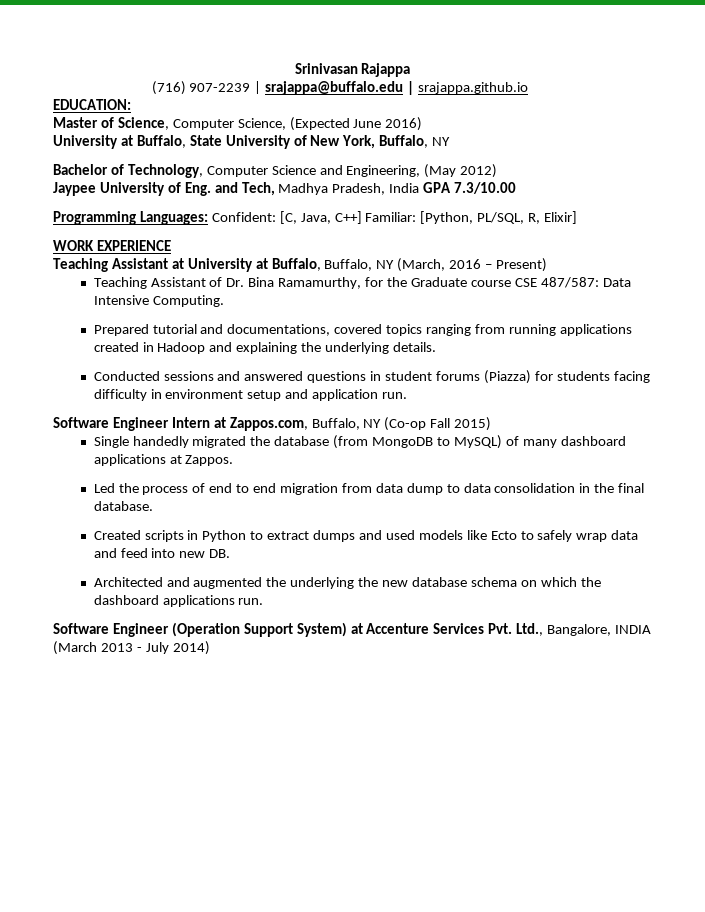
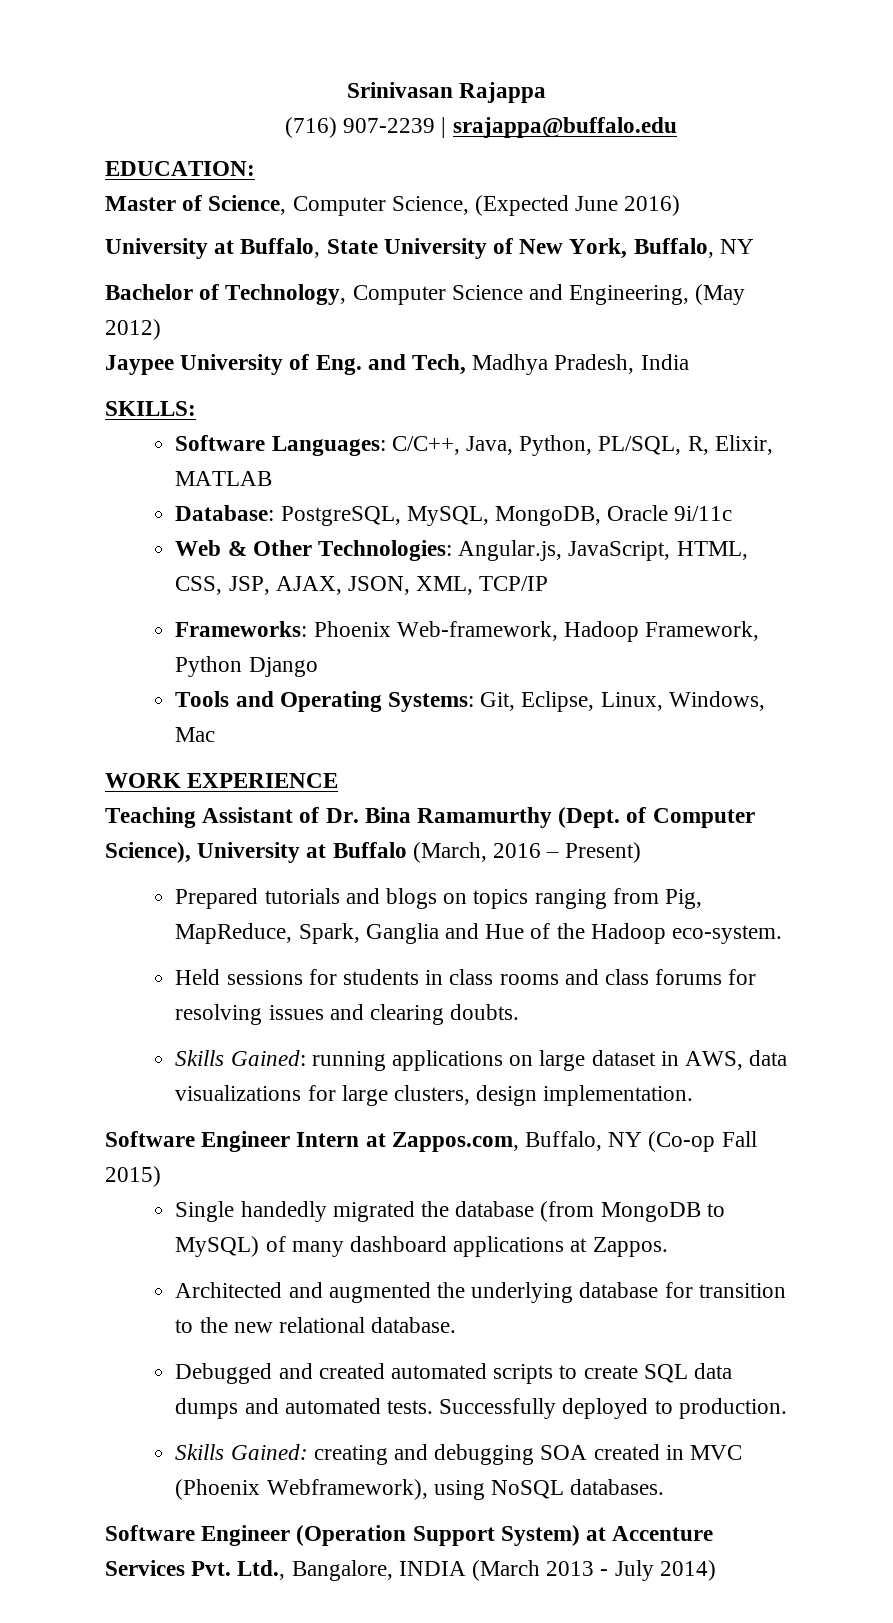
- (716) 907-2239 | srajappa@buffalo.edu | srajappa.github.io
+ (716) 907-2239 | srajappa@buffalo.edu
- Jaypee University of Eng. and Tech, Madhya Pradesh, India GPA 7.3/10.00
- Programming Languages: Confident: [C, Java, C++] Familiar: [Python, PL/SQL, R, Elixir]
+ Jaypee University of Eng. and Tech, Madhya Pradesh, India
+ SKILLS:
+ Software Languages: C/C++, Java, Python, PL/SQL, R, Elixir, MATLAB
+ Database: PostgreSQL, MySQL, MongoDB, Oracle 9i/11c
+ Web & Other Technologies: Angular.js, JavaScript, HTML, CSS, JSP, AJAX, JSON, XML, TCP/IP
+ Frameworks: Phoenix Web-framework, Hadoop Framework, Python Django
+ Tools and Operating Systems: Git, Eclipse, Linux, Windows, Mac
  WORK EXPERIENCE
- Teaching Assistant at University at Buffalo, Buffalo, NY (March, 2016 – Present)
- Teaching Assistant of Dr. Bina Ramamurthy, for the Graduate course CSE 487/587: Data Intensive Computing.
- Prepared tutorial and documentations, covered topics ranging from running applications created in Hadoop and explaining the underlying details.
- Conducted sessions and answered questions in student forums (Piazza) for students facing difficulty in environment setup and application run.
+ Teaching Assistant of Dr. Bina Ramamurthy (Dept. of Computer Science), University at Buffalo (March, 2016 – Present)
+ Prepared tutorials and blogs on topics ranging from Pig, MapReduce, Spark, Ganglia and Hue of the Hadoop eco-system.
+ Held sessions for students in class rooms and class forums for resolving issues and clearing doubts.
+ Skills Gained: running applications on large dataset in AWS, data visualizations for large clusters, design implementation.
- Led the process of end to end migration from data dump to data consolidation in the final database.
- Created scripts in Python to extract dumps and used models like Ecto to safely wrap data and feed into new DB.
- Architected and augmented the underlying the new database schema on which the dashboard applications run.
+ Architected and augmented the underlying database for transition to the new relational database.
+ Debugged and created automated scripts to create SQL data dumps and automated tests. Successfully deployed to production.
+ Skills Gained: creating and debugging SOA created in MVC (Phoenix Webframework), using NoSQL databases.

